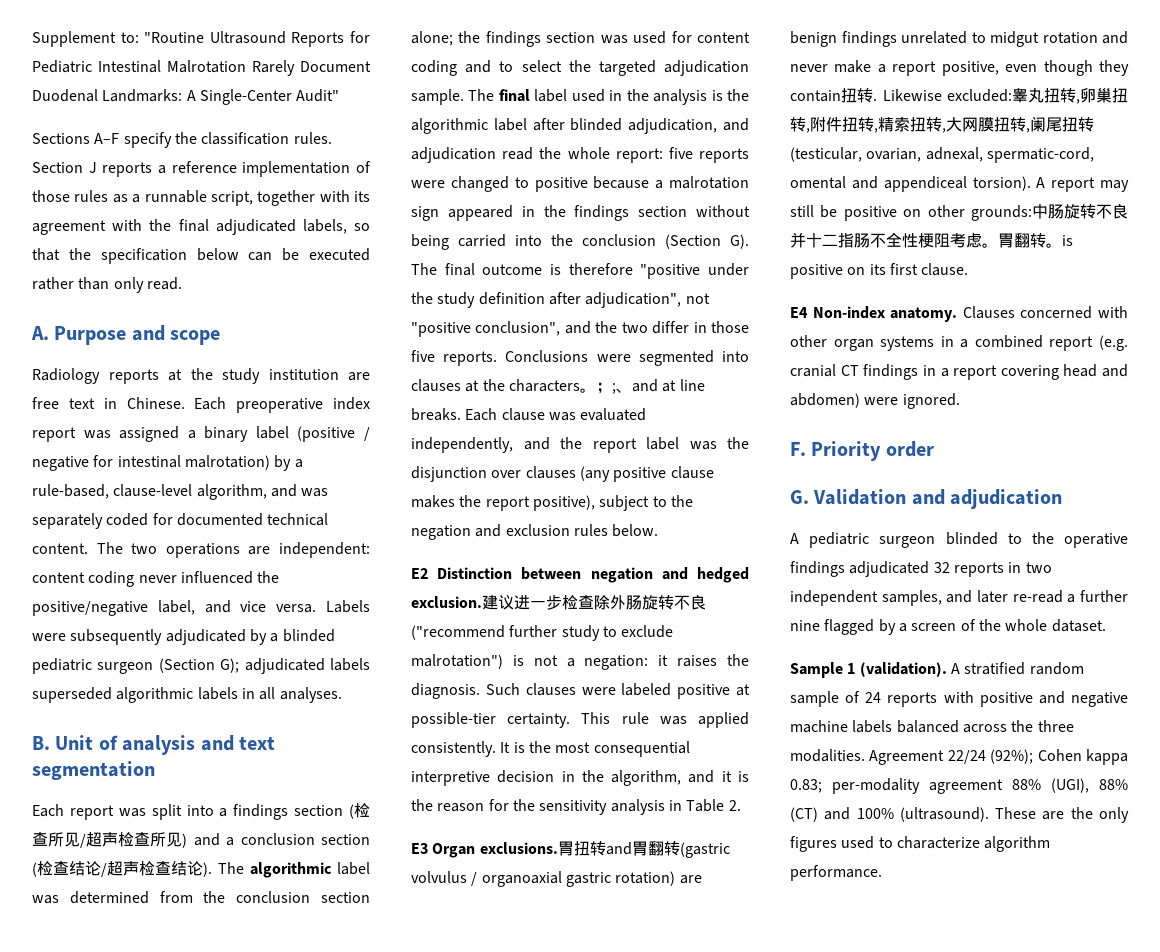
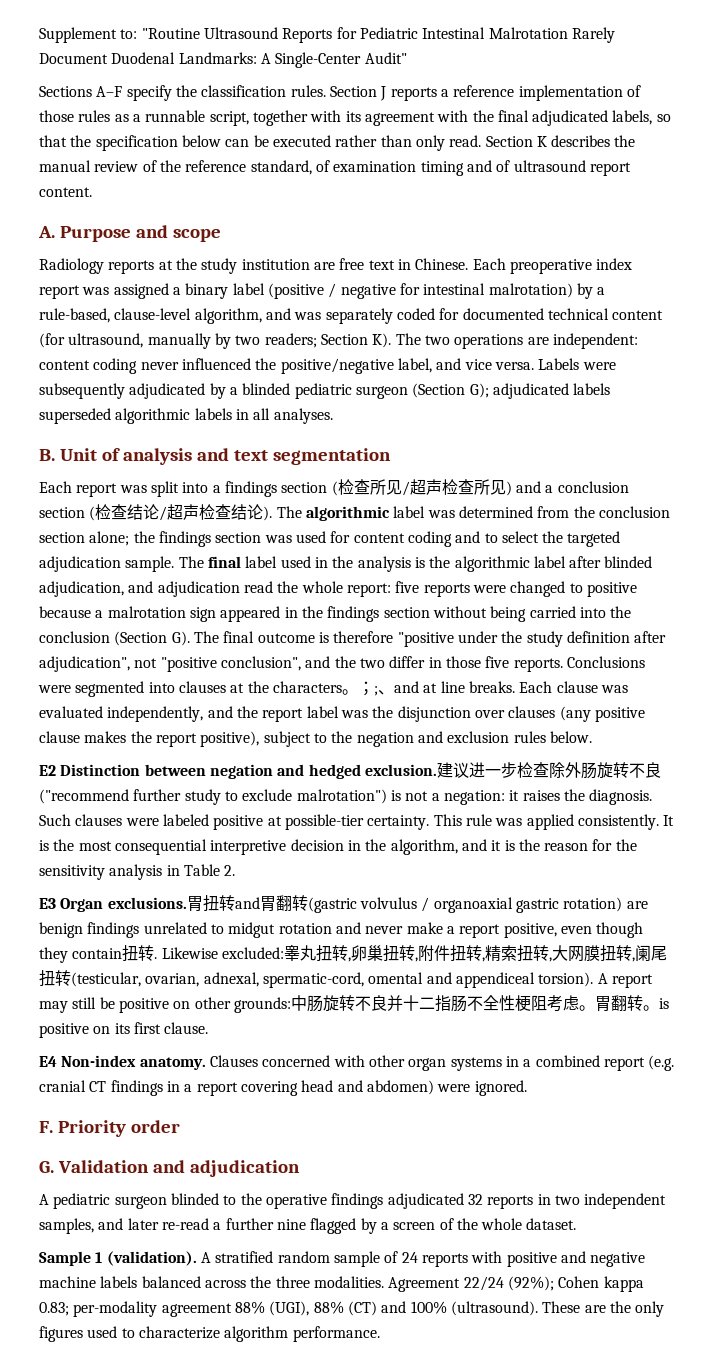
+ Section K describes the manual review of the reference standard, of examination timing and of ultrasound report content.
- Each preoperative index report was assigned a binary label (positive / negative for intestinal malrotation) by a rule-based, clause-level algorithm, and was separately coded for documented technical content. The two operations are independent: content coding never influenced the positive/negative label, and vice versa.
+ Each preoperative index report was assigned a binary label (positive / negative for intestinal malrotation) by a rule-based, clause-level algorithm, and was separately coded for documented technical content (for ultrasound, manually by two readers; Section K). The two operations are independent: content coding never influenced the positive/negative label, and vice versa.

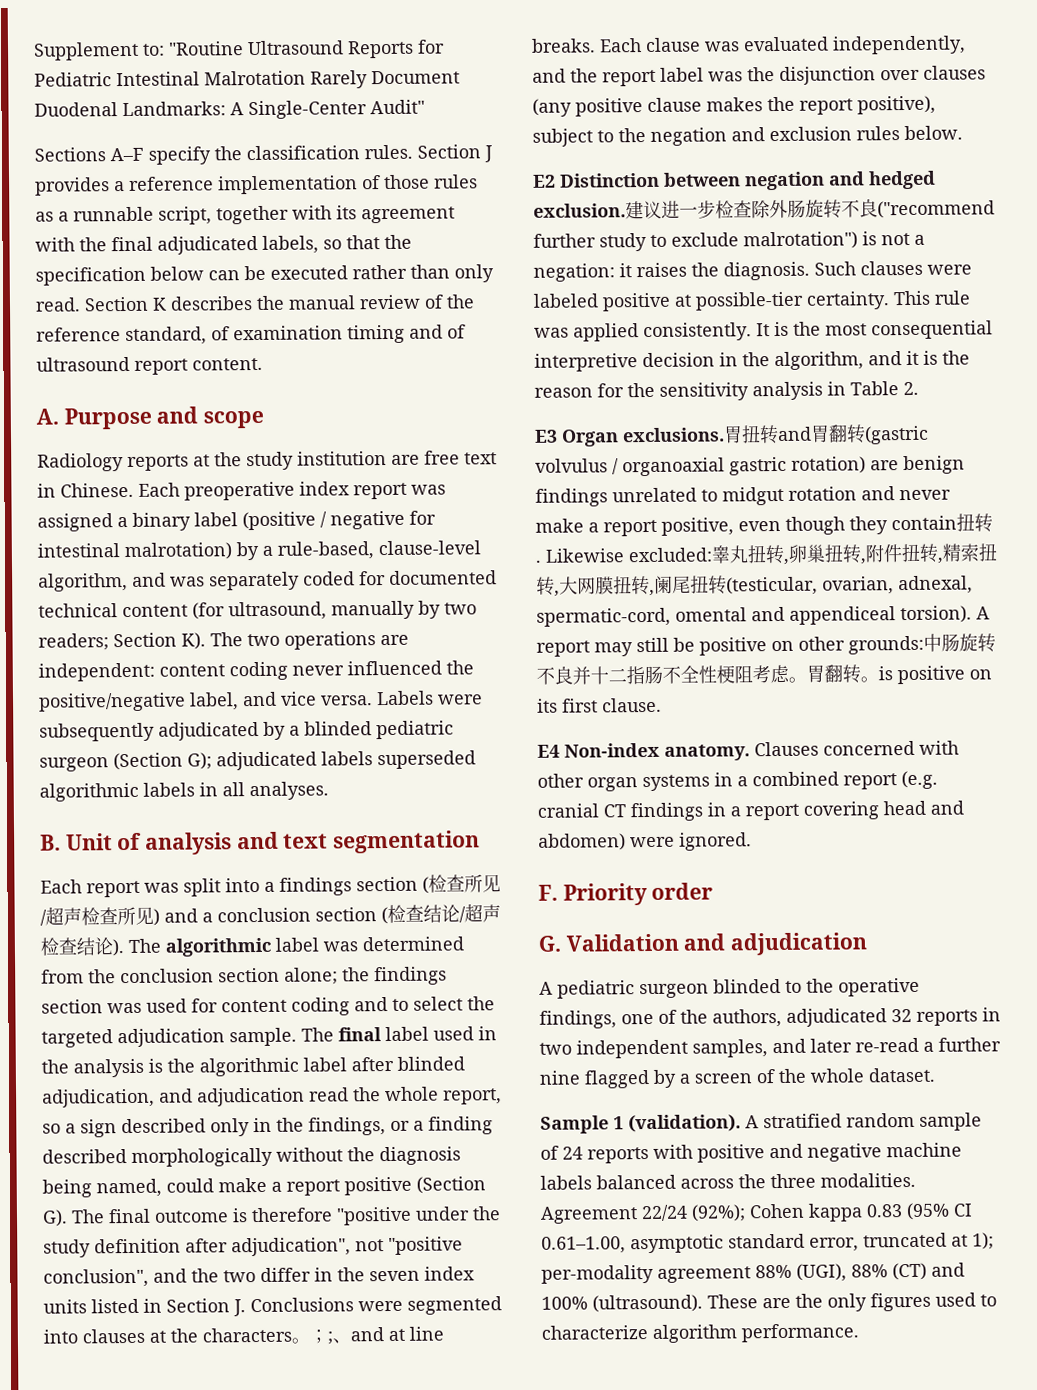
- Section J reports a reference implementation of those rules as a runnable script, together with its agreement with the final adjudicated labels, so that the specification below can be executed rather than only read.
+ Section J provides a reference implementation of those rules as a runnable script, together with its agreement with the final adjudicated labels, so that the specification below can be executed rather than only read.
- The final label used in the analysis is the algorithmic label after blinded adjudication, and adjudication read the whole report: five reports were changed to positive because a malrotation sign appeared in the findings section without being carried into the conclusion (Section G). The final outcome is therefore "positive under the study definition after adjudication", not "positive conclusion", and the two differ in those five reports. Conclusions were segmented into clauses at the characters。
+ The final label used in the analysis is the algorithmic label after blinded adjudication, and adjudication read the whole report, so a sign described only in the findings, or a finding described morphologically without the diagnosis being named, could make a report positive (Section G). The final outcome is therefore "positive under the study definition after adjudication", not "positive conclusion", and the two differ in the seven index units listed in Section J. Conclusions were segmented into clauses at the characters。
- A pediatric surgeon blinded to the operative findings adjudicated 32 reports in two independent samples, and later re-read a further nine flagged by a screen of the whole dataset.
+ A pediatric surgeon blinded to the operative findings, one of the authors, adjudicated 32 reports in two independent samples, and later re-read a further nine flagged by a screen of the whole dataset.
- Agreement 22/24 (92%); Cohen kappa 0.83; per-modality agreement 88% (UGI), 88% (CT) and 100% (ultrasound).
+ Agreement 22/24 (92%); Cohen kappa 0.83 (95% CI 0.61–1.00, asymptotic standard error, truncated at 1); per-modality agreement 88% (UGI), 88% (CT) and 100% (ultrasound).

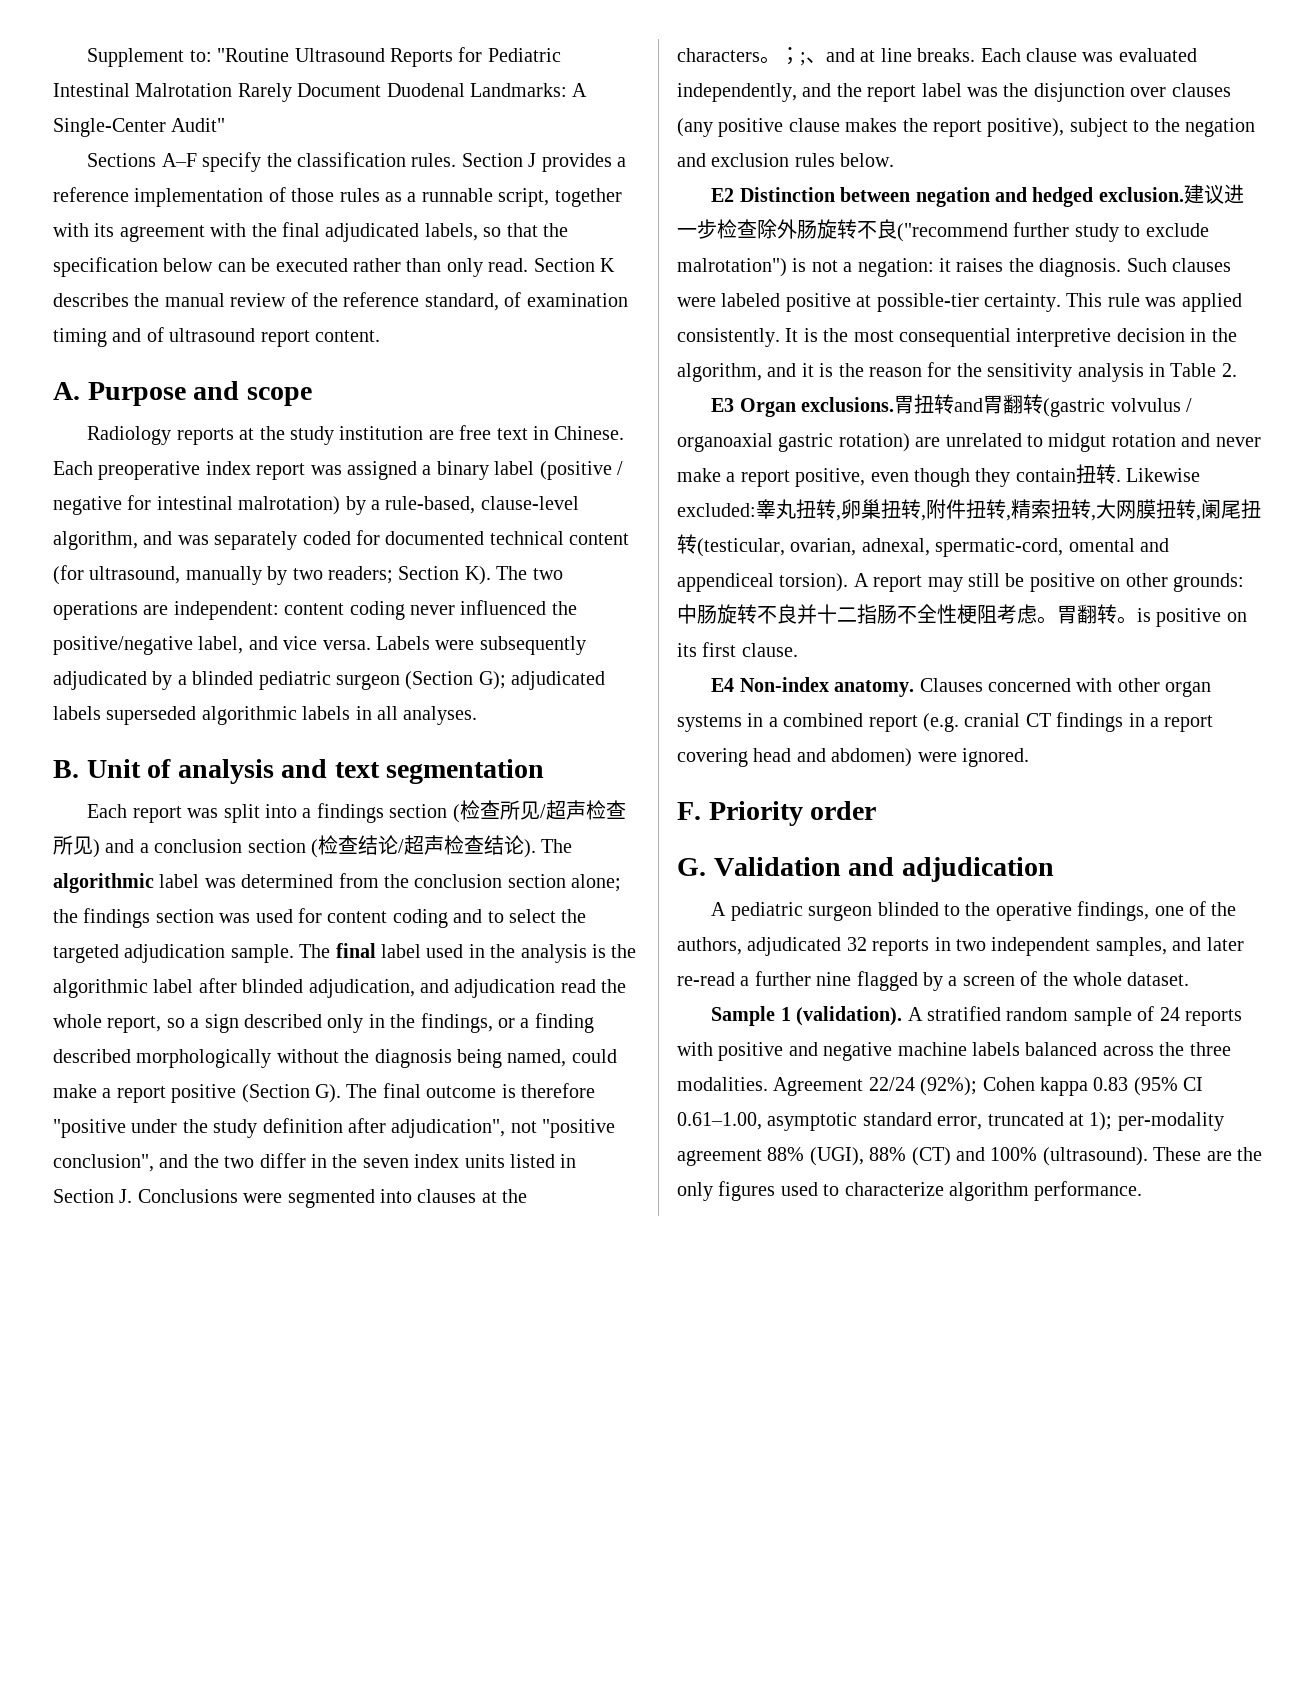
- 胃扭转and胃翻转(gastric volvulus / organoaxial gastric rotation) are benign findings unrelated to midgut rotation and never make a report positive, even though they contain扭转.
+ 胃扭转and胃翻转(gastric volvulus / organoaxial gastric rotation) are unrelated to midgut rotation and never make a report positive, even though they contain扭转.

